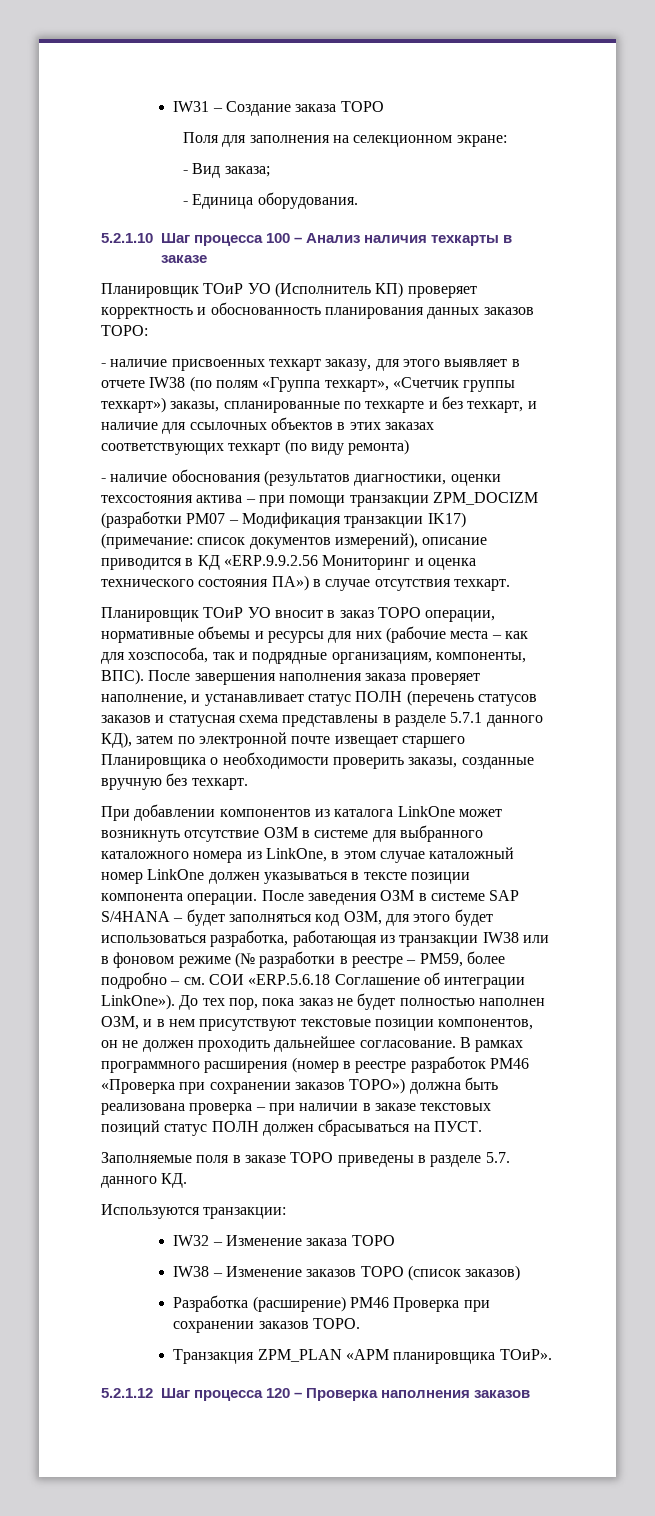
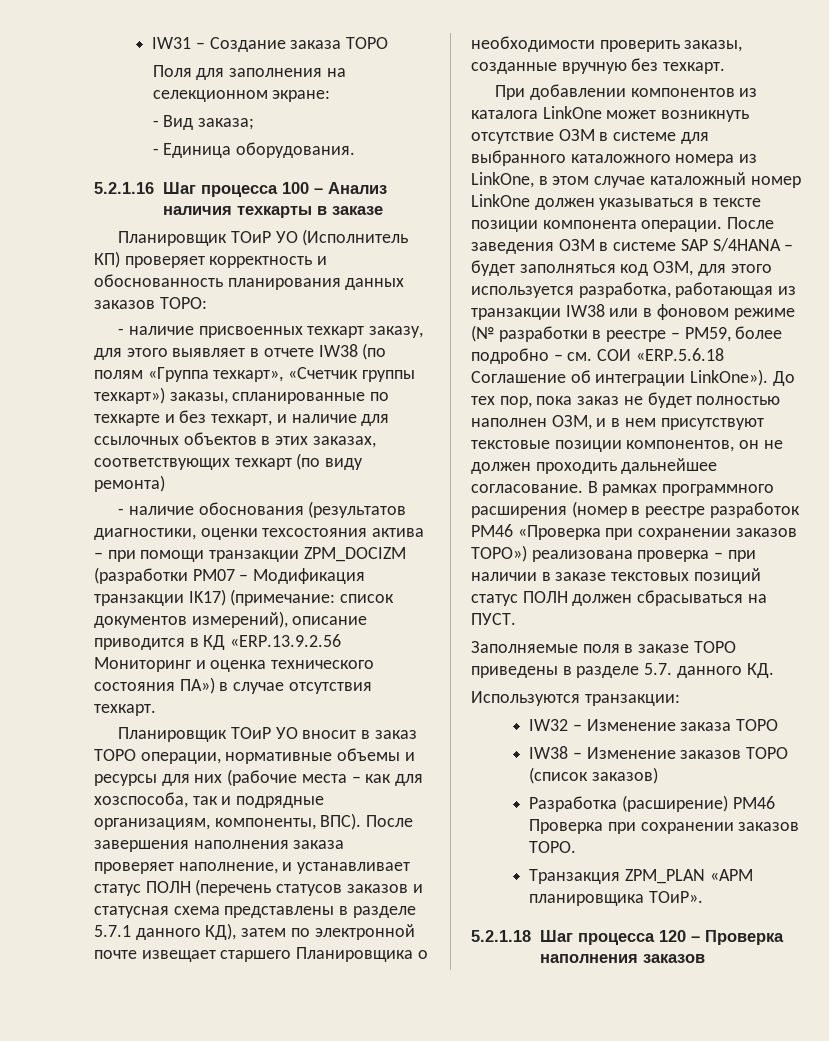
- 5.2.1.10 Шаг процесса 100 – Анализ наличия техкарты в заказе
+ 5.2.1.16 Шаг процесса 100 – Анализ наличия техкарты в заказе
- - наличие присвоенных техкарт заказу, для этого выявляет в отчете IW38 (по полям «Группа техкарт», «Счетчик группы техкарт») заказы, спланированные по техкарте и без техкарт, и наличие для ссылочных объектов в этих заказах соответствующих техкарт (по виду ремонта)
+ - наличие присвоенных техкарт заказу, для этого выявляет в отчете IW38 (по полям «Группа техкарт», «Счетчик группы техкарт») заказы, спланированные по техкарте и без техкарт, и наличие для ссылочных объектов в этих заказах, соответствующих техкарт (по виду ремонта)
- - наличие обоснования (результатов диагностики, оценки техсостояния актива – при помощи транзакции ZPM_DOCIZM (разработки PM07 – Модификация транзакции IK17) (примечание: список документов измерений), описание приводится в КД «ERP.9.9.2.56 Мониторинг и оценка технического состояния ПА») в случае отсутствия техкарт.
+ - наличие обоснования (результатов диагностики, оценки техсостояния актива – при помощи транзакции ZPM_DOCIZM (разработки PM07 – Модификация транзакции IK17) (примечание: список документов измерений), описание приводится в КД «ERP.13.9.2.56 Мониторинг и оценка технического состояния ПА») в случае отсутствия техкарт.
- После заведения ОЗМ в системе SAP S/4HANA – будет заполняться код ОЗМ, для этого будет использоваться разработка, работающая из транзакции IW38 или в фоновом режиме (№ разработки в реестре – PM59, более подробно – см. СОИ «ERP.5.6.18 Соглашение об интеграции LinkOne»).
+ После заведения ОЗМ в системе SAP S/4HANA – будет заполняться код ОЗМ, для этого используется разработка, работающая из транзакции IW38 или в фоновом режиме (№ разработки в реестре – PM59, более подробно – см. СОИ «ERP.5.6.18 Соглашение об интеграции LinkOne»).
- В рамках программного расширения (номер в реестре разработок PM46 «Проверка при сохранении заказов ТОРО») должна быть реализована проверка – при наличии в заказе текстовых позиций статус ПОЛН должен сбрасываться на ПУСТ.
+ В рамках программного расширения (номер в реестре разработок PM46 «Проверка при сохранении заказов ТОРО») реализована проверка – при наличии в заказе текстовых позиций статус ПОЛН должен сбрасываться на ПУСТ.
- 5.2.1.12 Шаг процесса 120 – Проверка наполнения заказов
+ 5.2.1.18 Шаг процесса 120 – Проверка наполнения заказов

